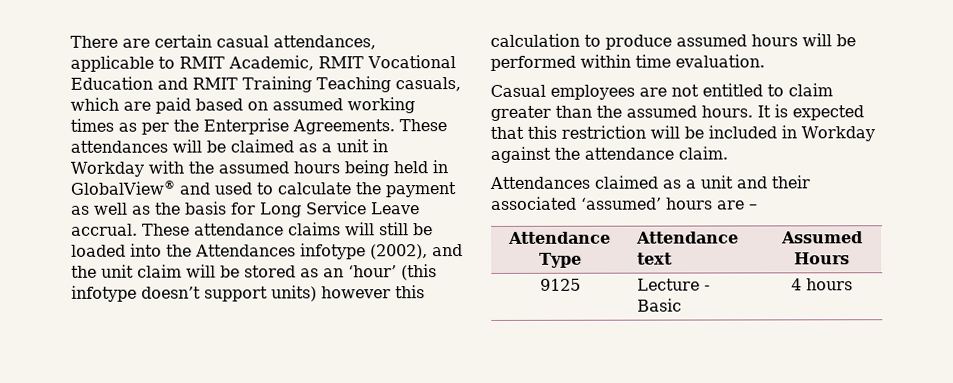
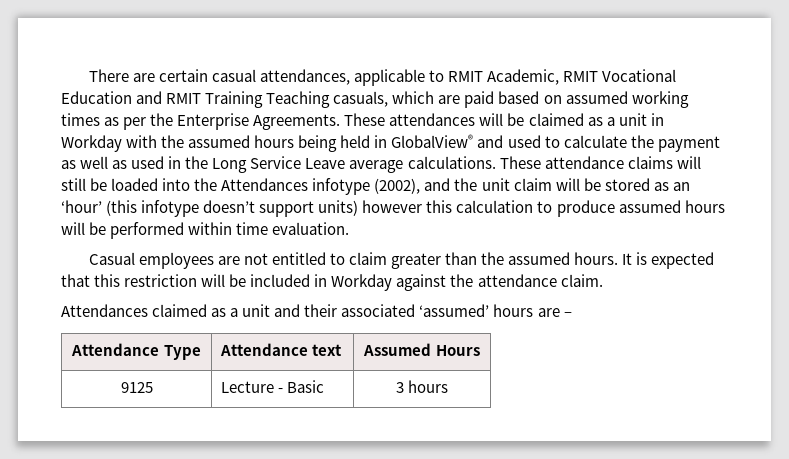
- These attendances will be claimed as a unit in Workday with the assumed hours being held in GlobalView® and used to calculate the payment as well as the basis for Long Service Leave accrual.
+ These attendances will be claimed as a unit in Workday with the assumed hours being held in GlobalView® and used to calculate the payment as well as used in the Long Service Leave average calculations.
- 9125 | Lecture - Basic | 4 hours
+ 9125 | Lecture - Basic | 3 hours

